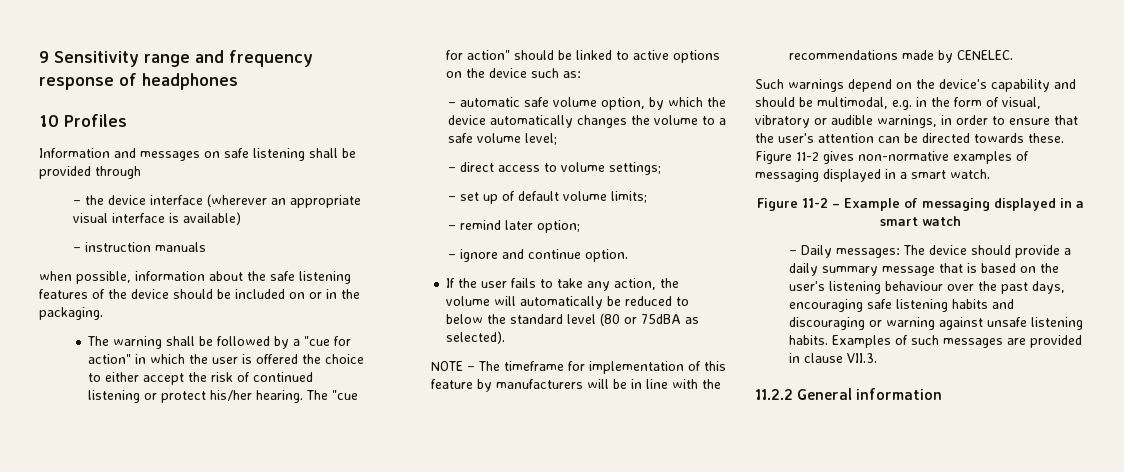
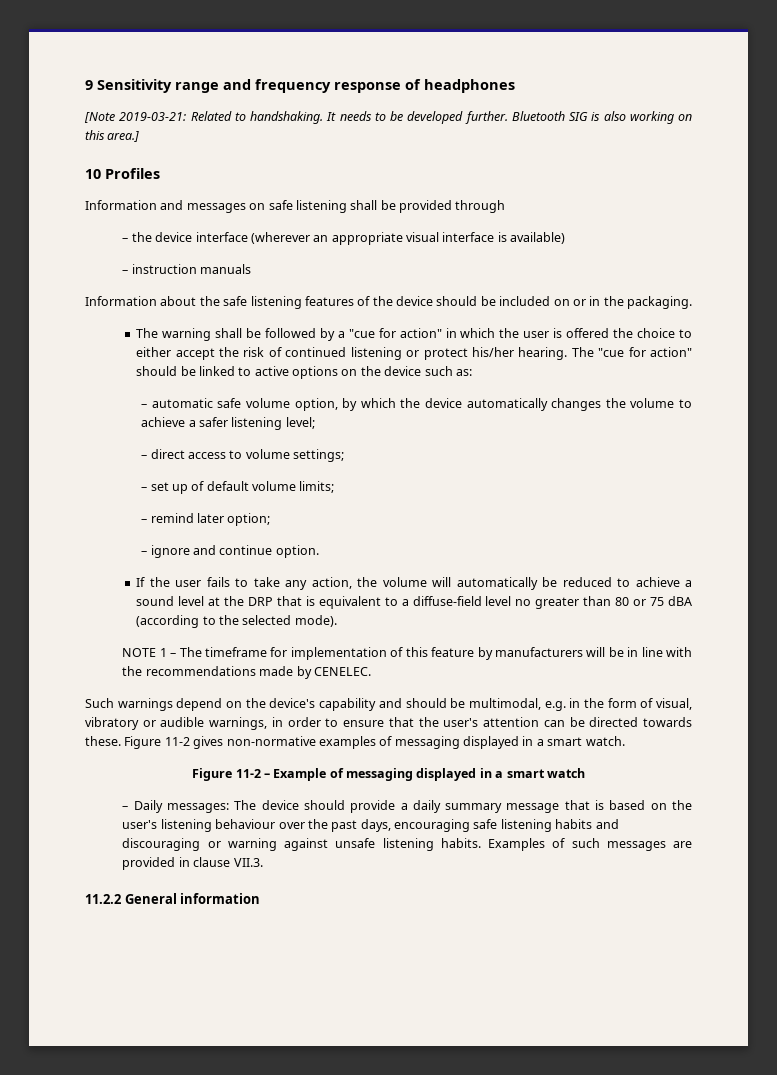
+ [Note 2019-03-21: Related to handshaking. It needs to be developed further. Bluetooth SIG is also working on this area.]
- when possible, information about the safe listening features of the device should be included on or in the packaging.
+ Information about the safe listening features of the device should be included on or in the packaging.
- – automatic safe volume option, by which the device automatically changes the volume to a safe volume level;
+ – automatic safe volume option, by which the device automatically changes the volume to achieve a safer listening level;
- If the user fails to take any action, the volume will automatically be reduced to below the standard level (80 or 75dBA as selected).
+ If the user fails to take any action, the volume will automatically be reduced to achieve a sound level at the DRP that is equivalent to a diffuse-field level no greater than 80 or 75 dBA (according to the selected mode).
- NOTE – The timeframe for implementation of this feature by manufacturers will be in line with the recommendations made by CENELEC.
+ NOTE 1 – The timeframe for implementation of this feature by manufacturers will be in line with the recommendations made by CENELEC.

